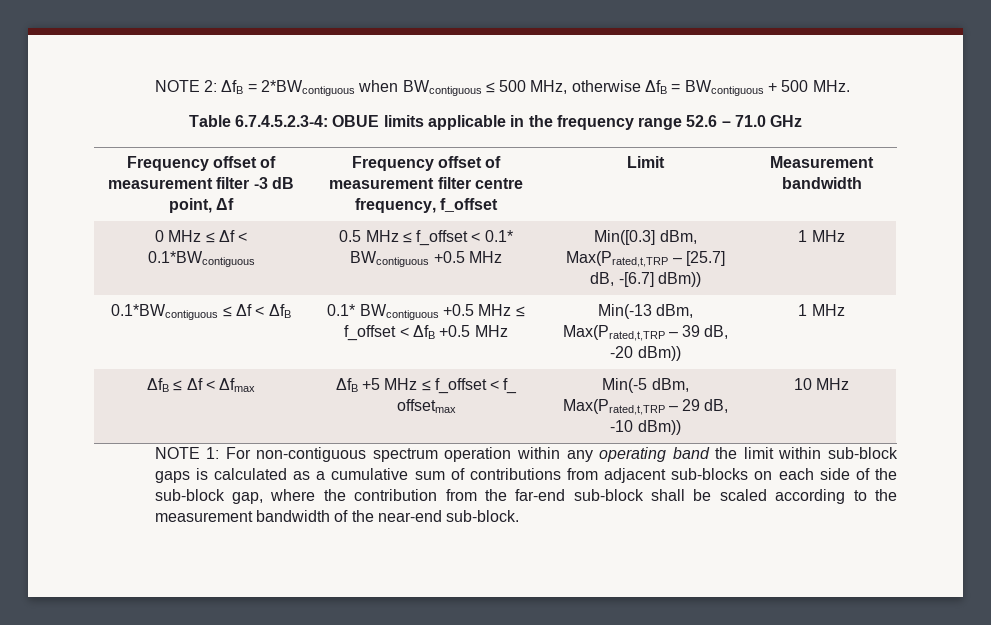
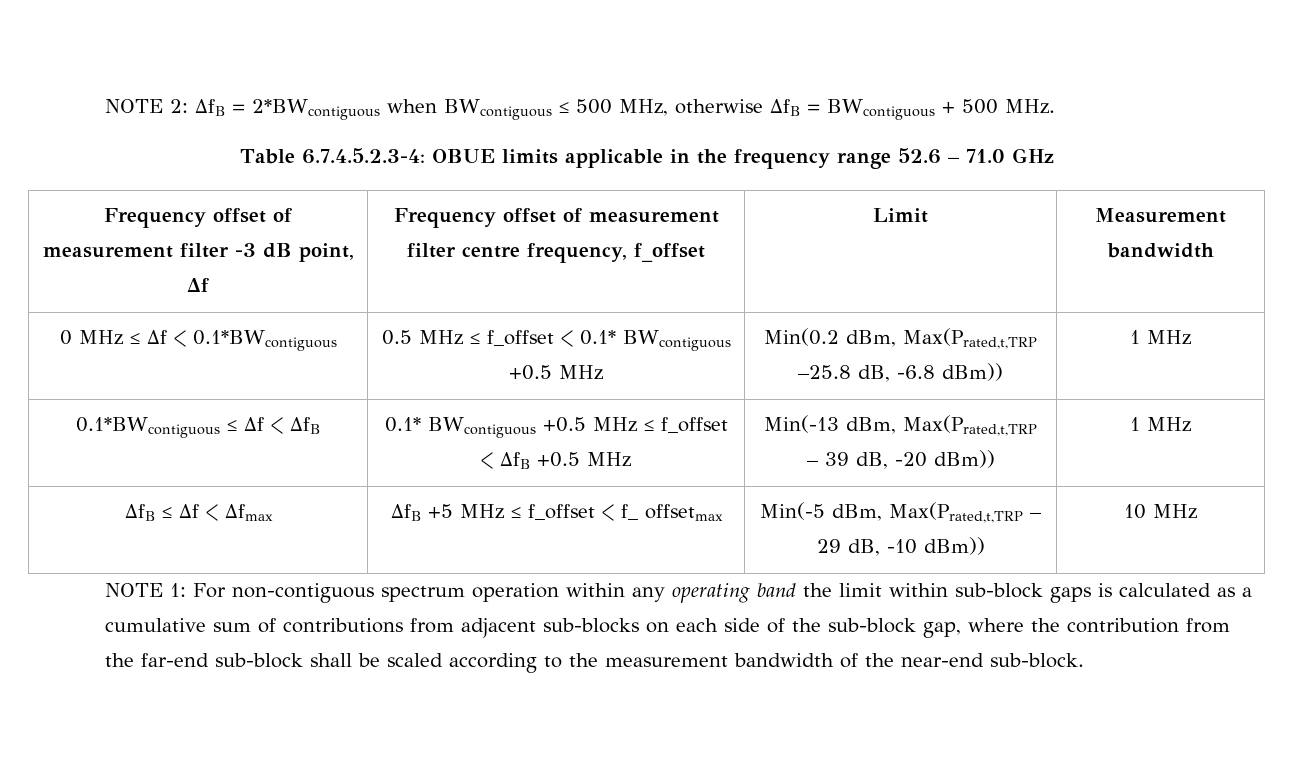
- 0 MHz ≤ Δf < 0.1*BWcontiguous | 0.5 MHz ≤ f_offset < 0.1* BWcontiguous +0.5 MHz | Min([0.3] dBm, Max(Prated,t,TRP – [25.7] dB, -[6.7] dBm)) | 1 MHz
+ 0 MHz ≤ Δf < 0.1*BWcontiguous | 0.5 MHz ≤ f_offset < 0.1* BWcontiguous +0.5 MHz | Min(0.2 dBm, Max(Prated,t,TRP –25.8 dB, -6.8 dBm)) | 1 MHz

